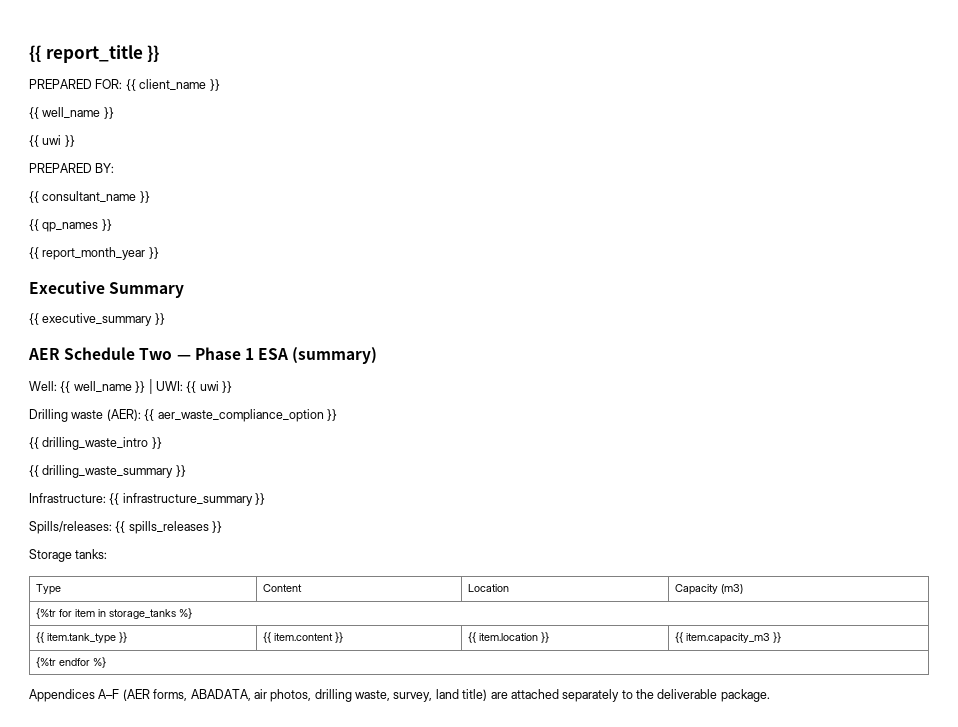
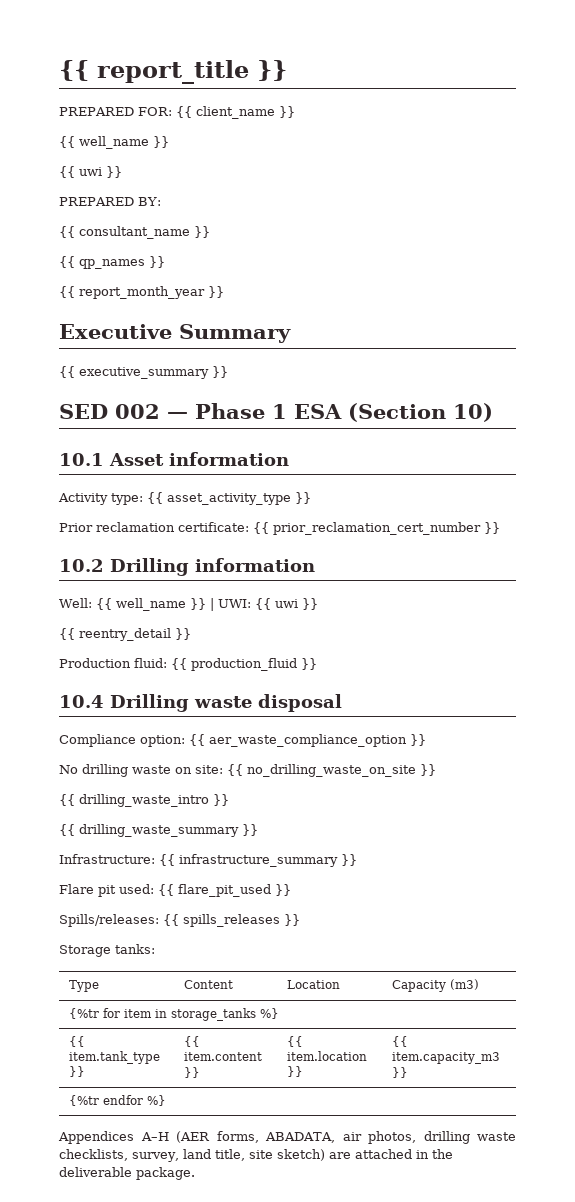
- AER Schedule Two — Phase 1 ESA (summary)
+ SED 002 — Phase 1 ESA (Section 10)
+ 10.1 Asset information
+ Activity type: {{ asset_activity_type }}
+ Prior reclamation certificate: {{ prior_reclamation_cert_number }}
+ 10.2 Drilling information
- Drilling waste (AER): {{ aer_waste_compliance_option }}
+ {{ reentry_detail }}
+ Production fluid: {{ production_fluid }}
+ 10.4 Drilling waste disposal
+ Compliance option: {{ aer_waste_compliance_option }}
+ No drilling waste on site: {{ no_drilling_waste_on_site }}
+ Flare pit used: {{ flare_pit_used }}
- Appendices A–F (AER forms, ABADATA, air photos, drilling waste, survey, land title) are attached separately to the deliverable package.
+ Appendices A–H (AER forms, ABADATA, air photos, drilling waste checklists, survey, land title, site sketch) are attached in the deliverable package.

